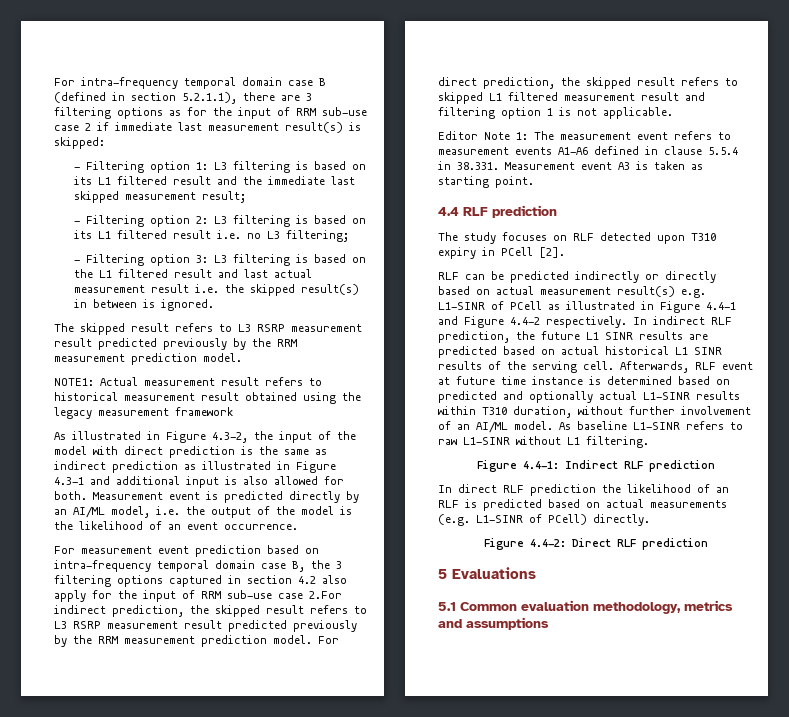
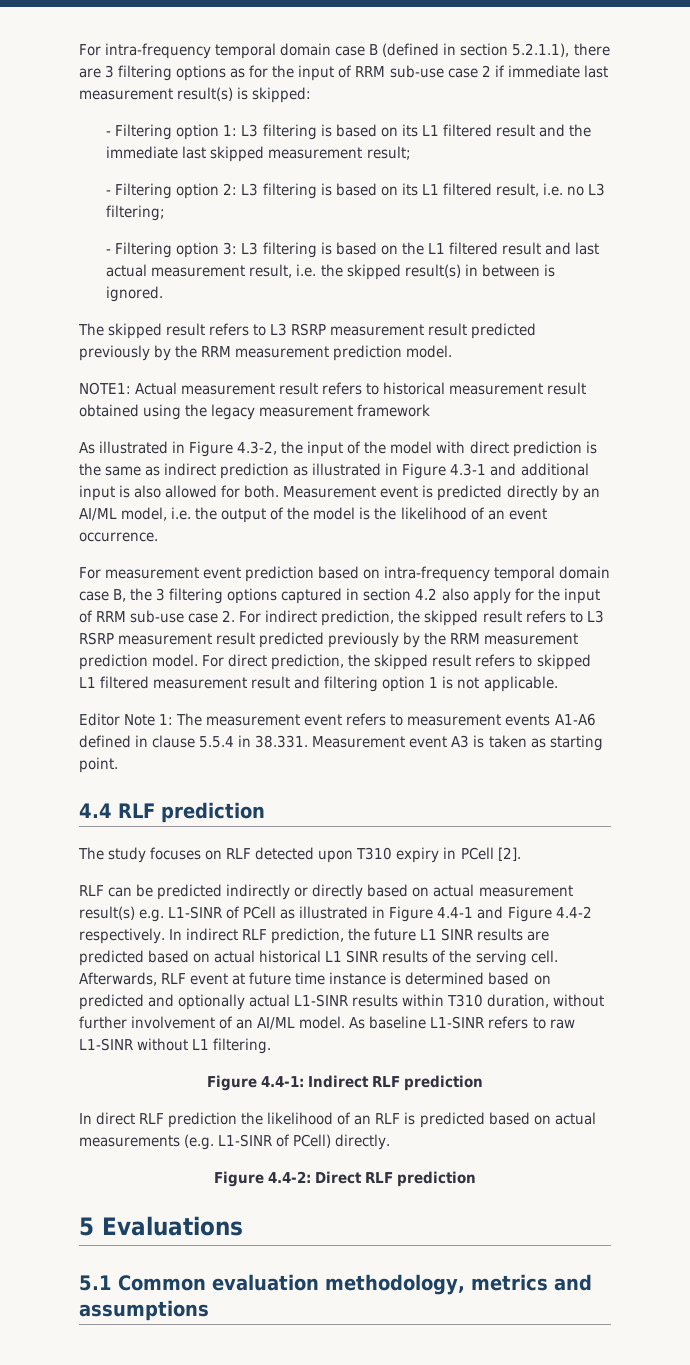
- - Filtering option 2: L3 filtering is based on its L1 filtered result i.e. no L3 filtering;
+ - Filtering option 2: L3 filtering is based on its L1 filtered result, i.e. no L3 filtering;
- - Filtering option 3: L3 filtering is based on the L1 filtered result and last actual measurement result i.e. the skipped result(s) in between is ignored.
+ - Filtering option 3: L3 filtering is based on the L1 filtered result and last actual measurement result, i.e. the skipped result(s) in between is ignored.
- For measurement event prediction based on intra-frequency temporal domain case B, the 3 filtering options captured in section 4.2 also apply for the input of RRM sub-use case 2.For indirect prediction, the skipped result refers to L3 RSRP measurement result predicted previously by the RRM measurement prediction model.
+ For measurement event prediction based on intra-frequency temporal domain case B, the 3 filtering options captured in section 4.2 also apply for the input of RRM sub-use case 2. For indirect prediction, the skipped result refers to L3 RSRP measurement result predicted previously by the RRM measurement prediction model.

